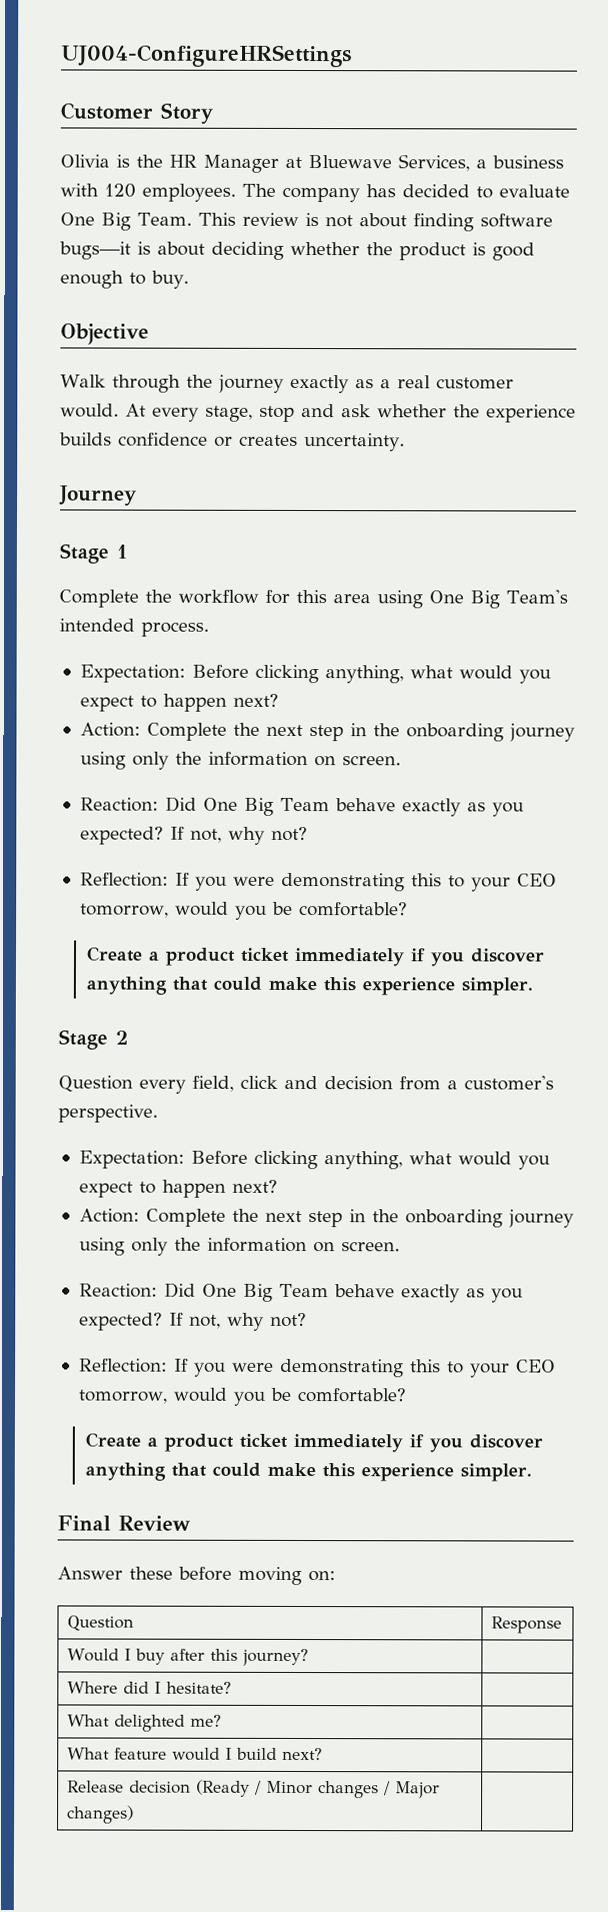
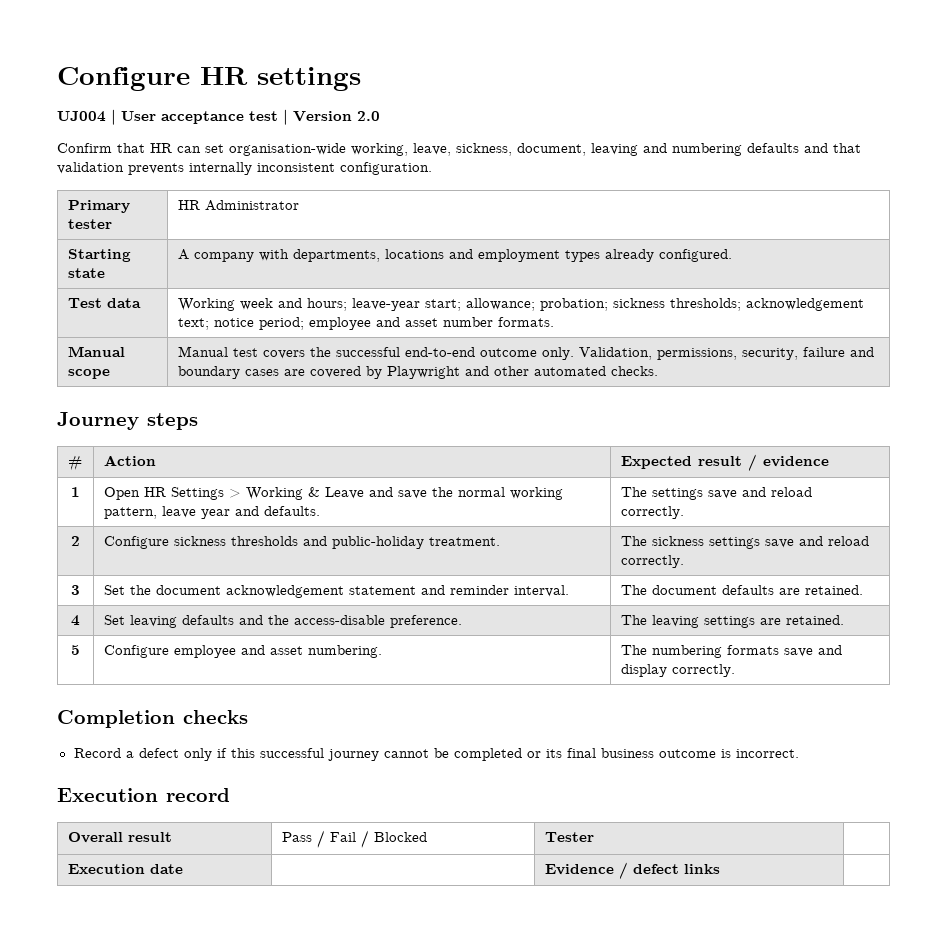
- UJ004-ConfigureHRSettings
- Customer Story
- Olivia is the HR Manager at Bluewave Services, a business with 120 employees. The company has decided to evaluate One Big Team. This review is not about finding software bugs—it is about deciding whether the product is good enough to buy.
- Objective
- Walk through the journey exactly as a real customer would. At every stage, stop and ask whether the experience builds confidence or creates uncertainty.
- Journey
- Stage 1
- Complete the workflow for this area using One Big Team's intended process.
- Expectation: Before clicking anything, what would you expect to happen next?
- Action: Complete the next step in the onboarding journey using only the information on screen.
- Reaction: Did One Big Team behave exactly as you expected? If not, why not?
- Reflection: If you were demonstrating this to your CEO tomorrow, would you be comfortable?
- Create a product ticket immediately if you discover anything that could make this experience simpler.
- Stage 2
- Question every field, click and decision from a customer's perspective.
- Expectation: Before clicking anything, what would you expect to happen next?
- Action: Complete the next step in the onboarding journey using only the information on screen.
- Reaction: Did One Big Team behave exactly as you expected? If not, why not?
- Reflection: If you were demonstrating this to your CEO tomorrow, would you be comfortable?
- Create a product ticket immediately if you discover anything that could make this experience simpler.
- Final Review
- Answer these before moving on:
- Question | Response
- Would I buy after this journey? |
- Where did I hesitate? |
- What delighted me? |
- What feature would I build next? |
- Release decision (Ready / Minor changes / Major changes) |
+ Configure HR settings
+ UJ004 | User acceptance test | Version 2.0
+ Confirm that HR can set organisation-wide working, leave, sickness, document, leaving and numbering defaults and that validation prevents internally inconsistent configuration.
+ Primary tester | HR Administrator
+ Starting state | A company with departments, locations and employment types already configured.
+ Test data | Working week and hours; leave-year start; allowance; probation; sickness thresholds; acknowledgement text; notice period; employee and asset number formats.
+ Manual scope | Manual test covers the successful end-to-end outcome only. Validation, permissions, security, failure and boundary cases are covered by Playwright and other automated checks.
+ Journey steps
+ # | Action | Expected result / evidence
+ 1 | Open HR Settings > Working & Leave and save the normal working pattern, leave year and defaults. | The settings save and reload correctly.
+ 2 | Configure sickness thresholds and public-holiday treatment. | The sickness settings save and reload correctly.
+ 3 | Set the document acknowledgement statement and reminder interval. | The document defaults are retained.
+ 4 | Set leaving defaults and the access-disable preference. | The leaving settings are retained.
+ 5 | Configure employee and asset numbering. | The numbering formats save and display correctly.
+ Completion checks
+ Record a defect only if this successful journey cannot be completed or its final business outcome is incorrect.
+ Execution record
+ Overall result | Pass / Fail / Blocked | Tester |
+ Execution date | | Evidence / defect links |

